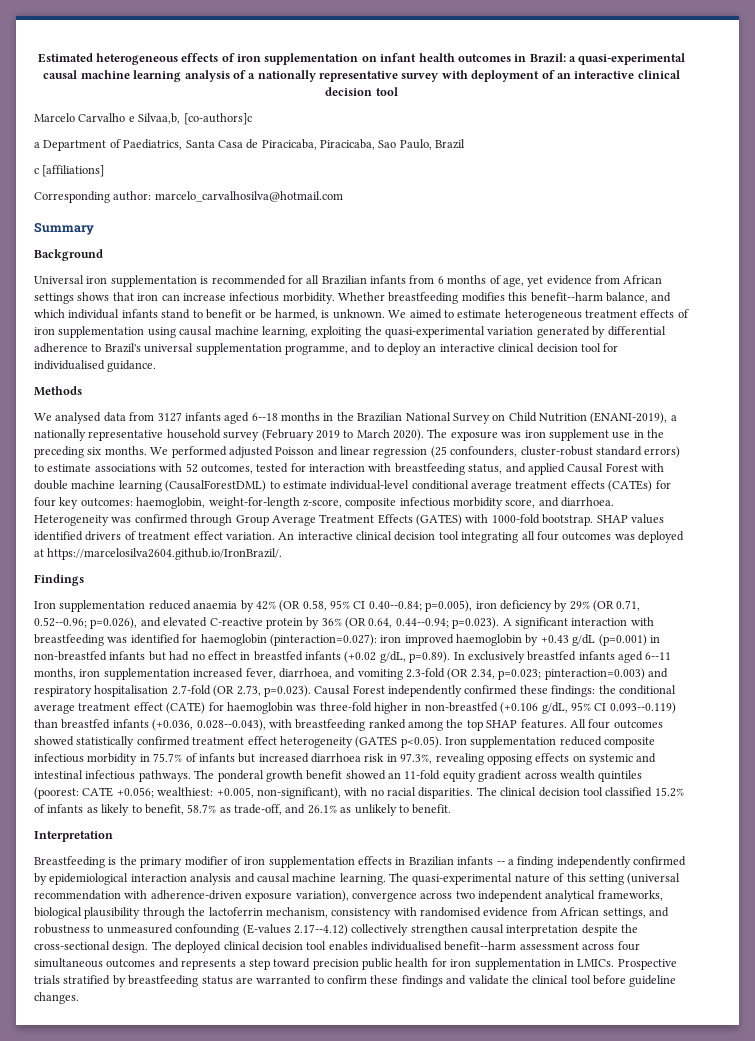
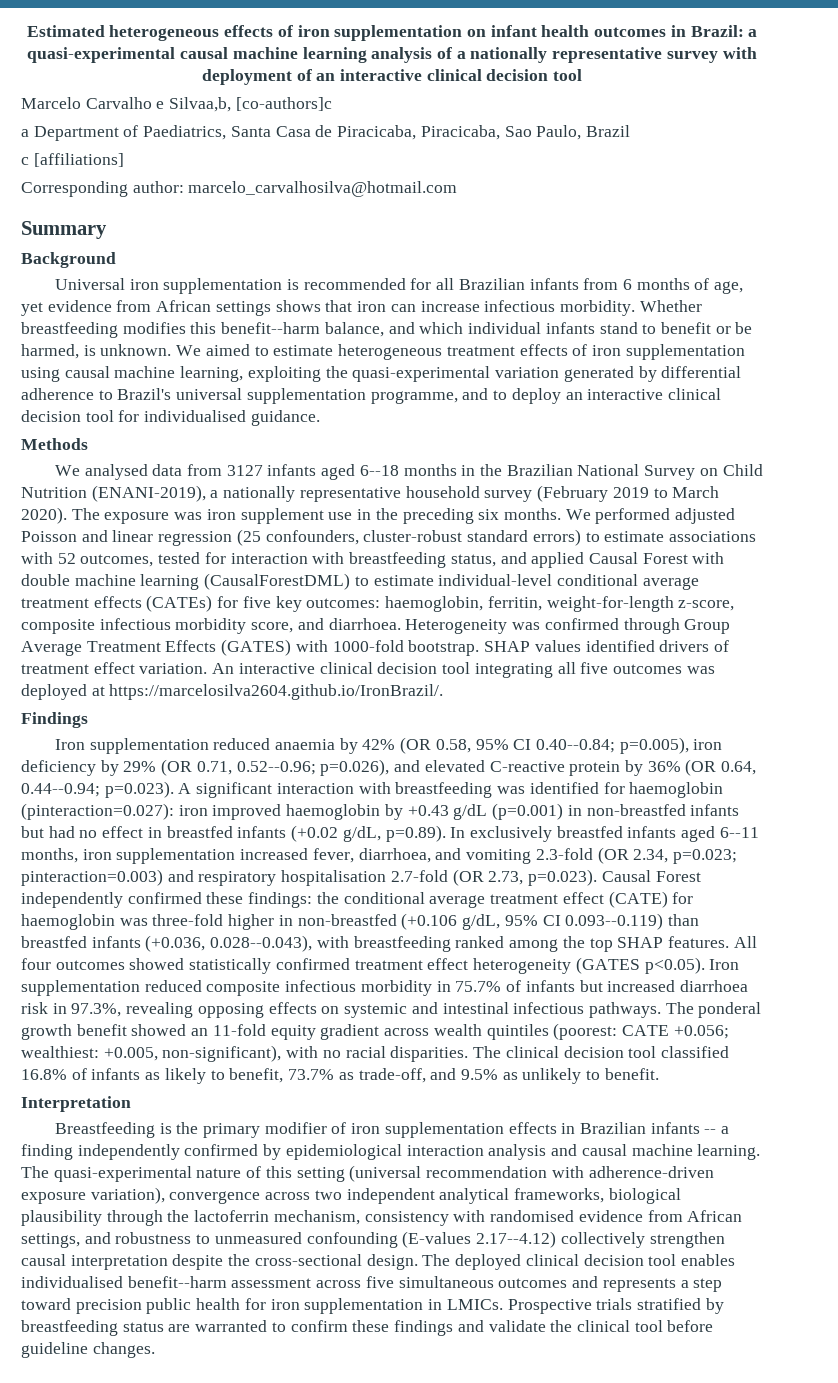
- We performed adjusted Poisson and linear regression (25 confounders, cluster-robust standard errors) to estimate associations with 52 outcomes, tested for interaction with breastfeeding status, and applied Causal Forest with double machine learning (CausalForestDML) to estimate individual-level conditional average treatment effects (CATEs) for four key outcomes: haemoglobin, weight-for-length z-score, composite infectious morbidity score, and diarrhoea.
+ We performed adjusted Poisson and linear regression (25 confounders, cluster-robust standard errors) to estimate associations with 52 outcomes, tested for interaction with breastfeeding status, and applied Causal Forest with double machine learning (CausalForestDML) to estimate individual-level conditional average treatment effects (CATEs) for five key outcomes: haemoglobin, ferritin, weight-for-length z-score, composite infectious morbidity score, and diarrhoea.
- An interactive clinical decision tool integrating all four outcomes was deployed at https://marcelosilva2604.github.io/IronBrazil/.
+ An interactive clinical decision tool integrating all five outcomes was deployed at https://marcelosilva2604.github.io/IronBrazil/.
- The clinical decision tool classified 15.2% of infants as likely to benefit, 58.7% as trade-off, and 26.1% as unlikely to benefit.
+ The clinical decision tool classified 16.8% of infants as likely to benefit, 73.7% as trade-off, and 9.5% as unlikely to benefit.
- The deployed clinical decision tool enables individualised benefit--harm assessment across four simultaneous outcomes and represents a step toward precision public health for iron supplementation in LMICs.
+ The deployed clinical decision tool enables individualised benefit--harm assessment across five simultaneous outcomes and represents a step toward precision public health for iron supplementation in LMICs.

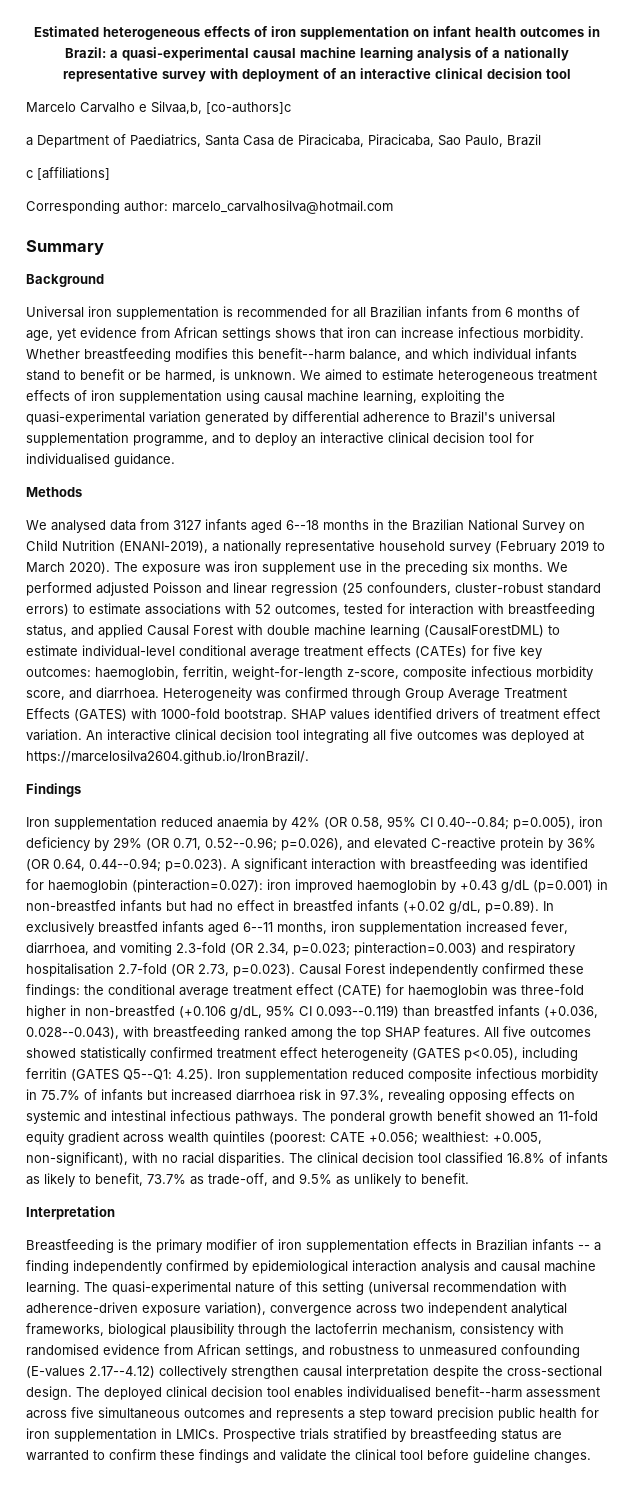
- All four outcomes showed statistically confirmed treatment effect heterogeneity (GATES p<0.05). Iron supplementation reduced composite infectious morbidity in 75.7% of infants but increased diarrhoea risk in 97.3%, revealing opposing effects on systemic and intestinal infectious pathways.
+ All five outcomes showed statistically confirmed treatment effect heterogeneity (GATES p<0.05), including ferritin (GATES Q5--Q1: 4.25). Iron supplementation reduced composite infectious morbidity in 75.7% of infants but increased diarrhoea risk in 97.3%, revealing opposing effects on systemic and intestinal infectious pathways.

